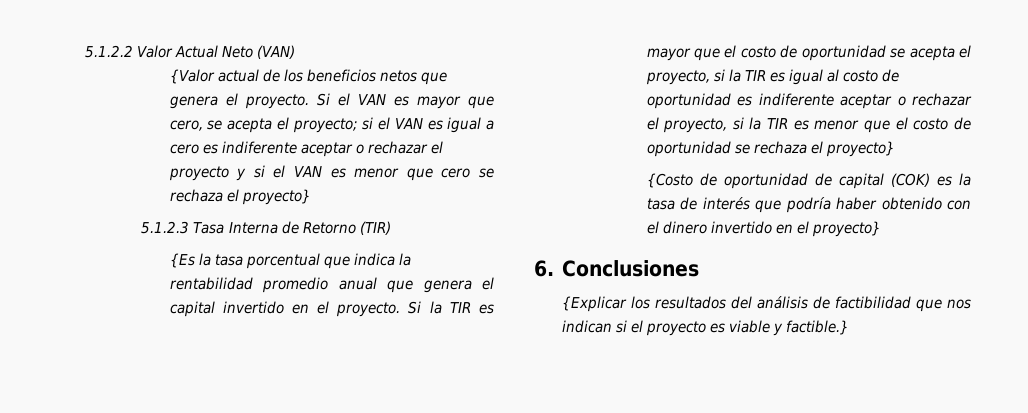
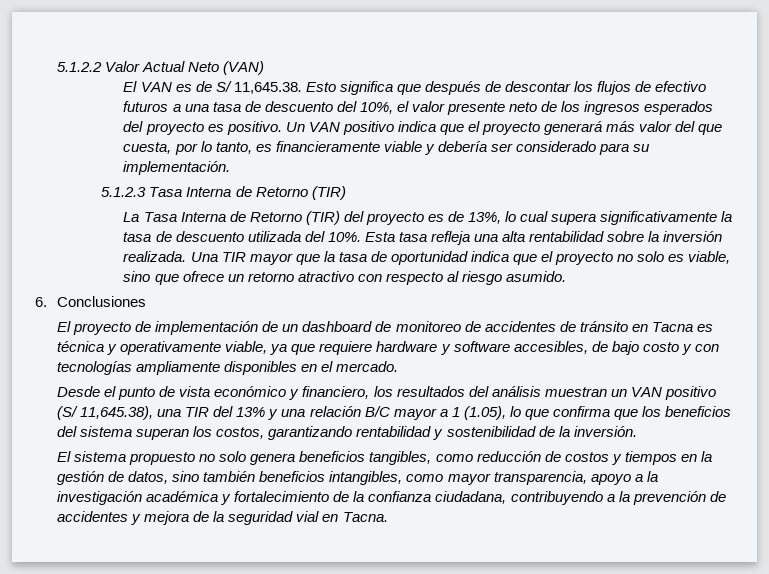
- {Valor actual de los beneficios netos que genera el proyecto. Si el VAN es mayor que cero, se acepta el proyecto; si el VAN es igual a cero es indiferente aceptar o rechazar el proyecto y si el VAN es menor que cero se rechaza el proyecto}
+ El VAN es de S/ 11,645.38. Esto significa que después de descontar los flujos de efectivo futuros a una tasa de descuento del 10%, el valor presente neto de los ingresos esperados del proyecto es positivo. Un VAN positivo indica que el proyecto generará más valor del que cuesta, por lo tanto, es financieramente viable y debería ser considerado para su implementación.
- {Es la tasa porcentual que indica la rentabilidad promedio anual que genera el capital invertido en el proyecto. Si la TIR es mayor que el costo de oportunidad se acepta el proyecto, si la TIR es igual al costo de oportunidad es indiferente aceptar o rechazar el proyecto, si la TIR es menor que el costo de oportunidad se rechaza el proyecto}
- {Costo de oportunidad de capital (COK) es la tasa de interés que podría haber obtenido con el dinero invertido en el proyecto}
+ La Tasa Interna de Retorno (TIR) del proyecto es de 13%, lo cual supera significativamente la tasa de descuento utilizada del 10%. Esta tasa refleja una alta rentabilidad sobre la inversión realizada. Una TIR mayor que la tasa de oportunidad indica que el proyecto no solo es viable, sino que ofrece un retorno atractivo con respecto al riesgo asumido.
  6. Conclusiones
- {Explicar los resultados del análisis de factibilidad que nos indican si el proyecto es viable y factible.}
+ El proyecto de implementación de un dashboard de monitoreo de accidentes de tránsito en Tacna es técnica y operativamente viable, ya que requiere hardware y software accesibles, de bajo costo y con tecnologías ampliamente disponibles en el mercado.
+ Desde el punto de vista económico y financiero, los resultados del análisis muestran un VAN positivo (S/ 11,645.38), una TIR del 13% y una relación B/C mayor a 1 (1.05), lo que confirma que los beneficios del sistema superan los costos, garantizando rentabilidad y sostenibilidad de la inversión.
+ El sistema propuesto no solo genera beneficios tangibles, como reducción de costos y tiempos en la gestión de datos, sino también beneficios intangibles, como mayor transparencia, apoyo a la investigación académica y fortalecimiento de la confianza ciudadana, contribuyendo a la prevención de accidentes y mejora de la seguridad vial en Tacna.

